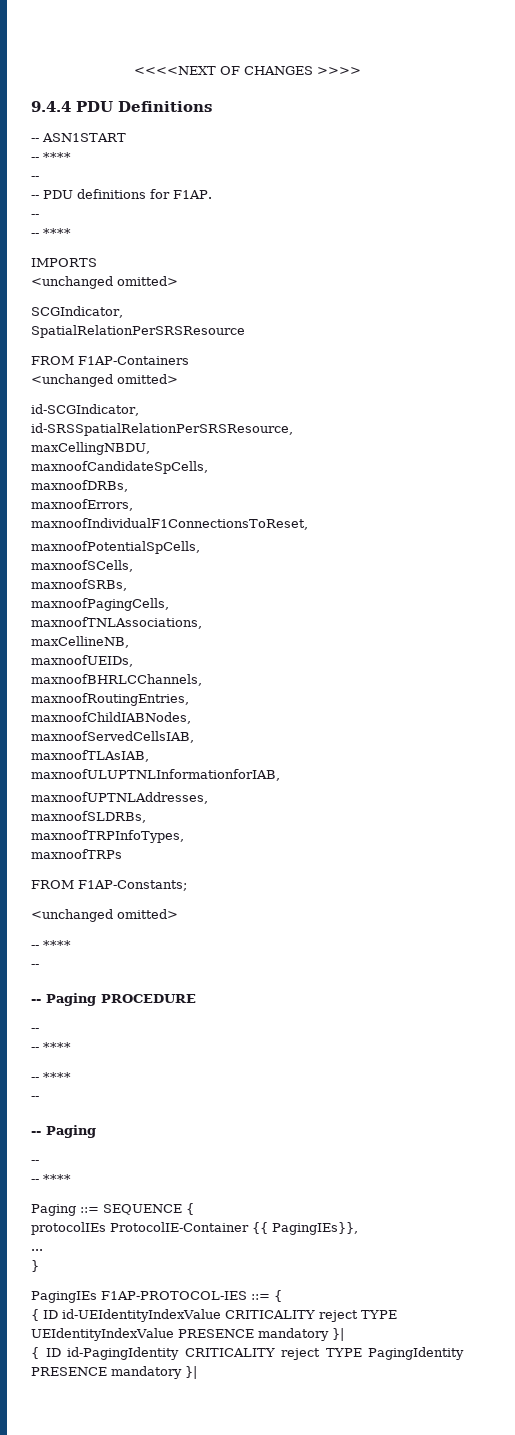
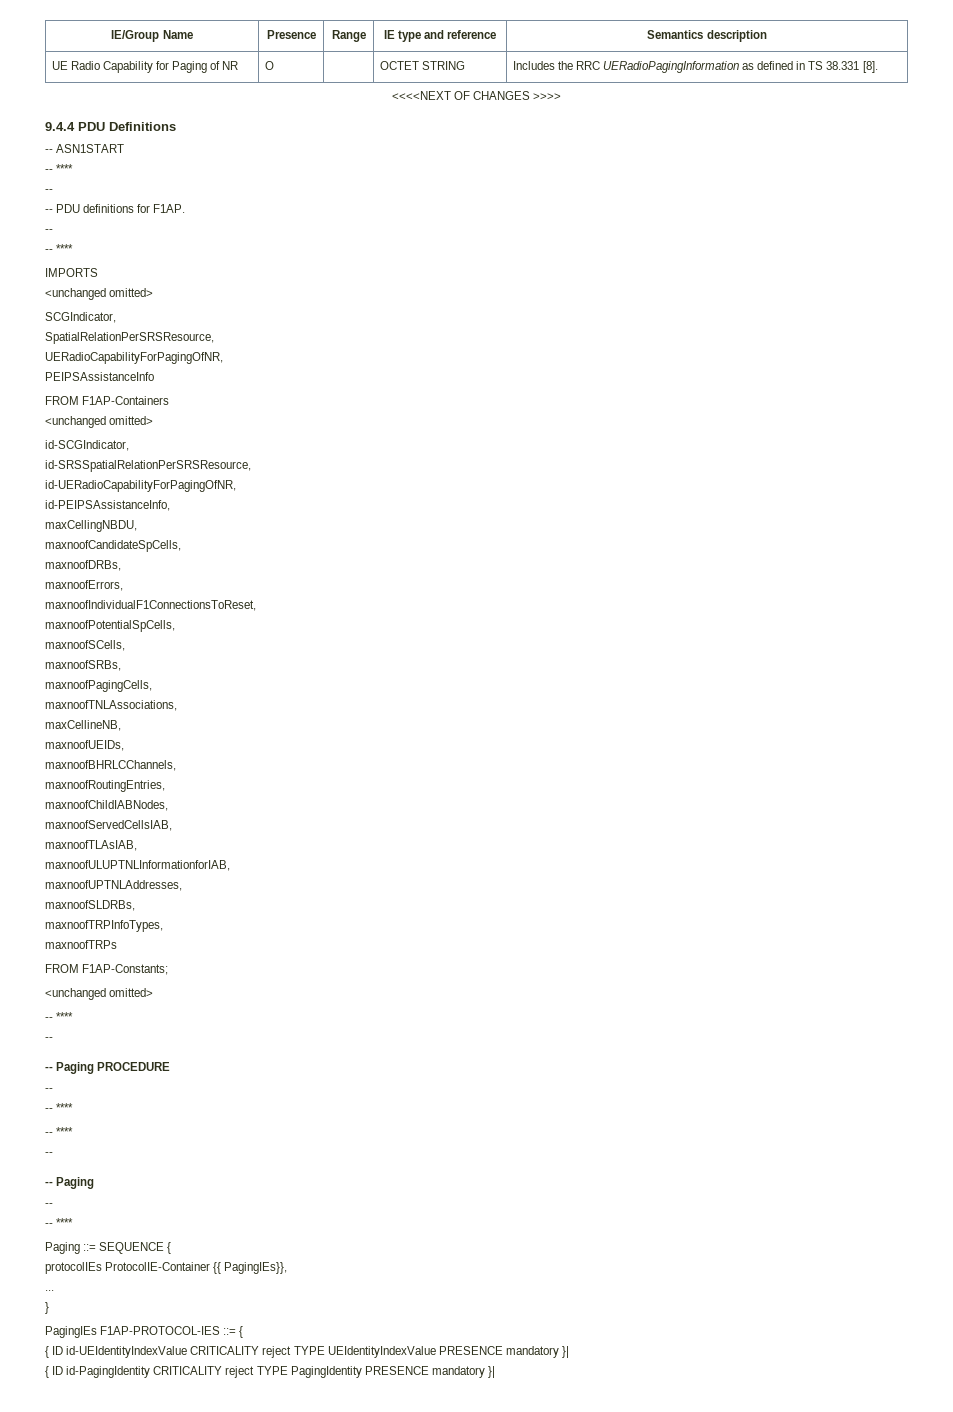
+ IE/Group Name | Presence | Range | IE type and reference | Semantics description
+ UE Radio Capability for Paging of NR | O | | OCTET STRING | Includes the RRC UERadioPagingInformation as defined in TS 38.331 [8].
- SpatialRelationPerSRSResource
+ SpatialRelationPerSRSResource,
+ UERadioCapabilityForPagingOfNR,
+ PEIPSAssistanceInfo
+ id-UERadioCapabilityForPagingOfNR,
+ id-PEIPSAssistanceInfo,

